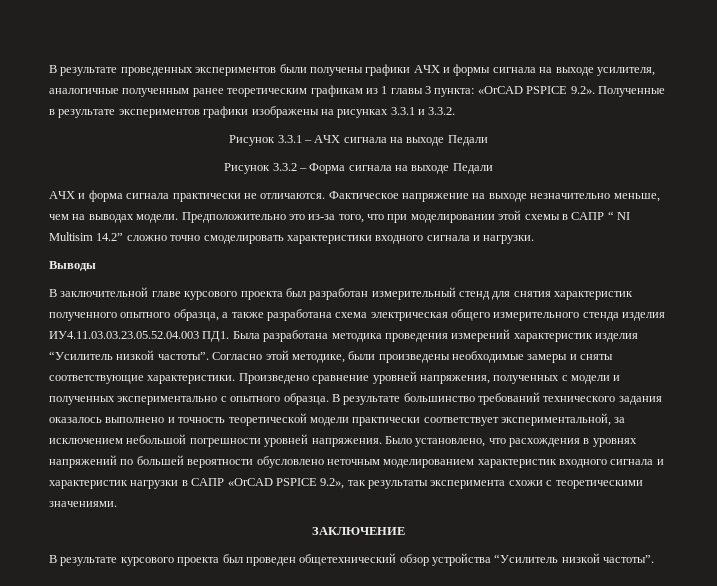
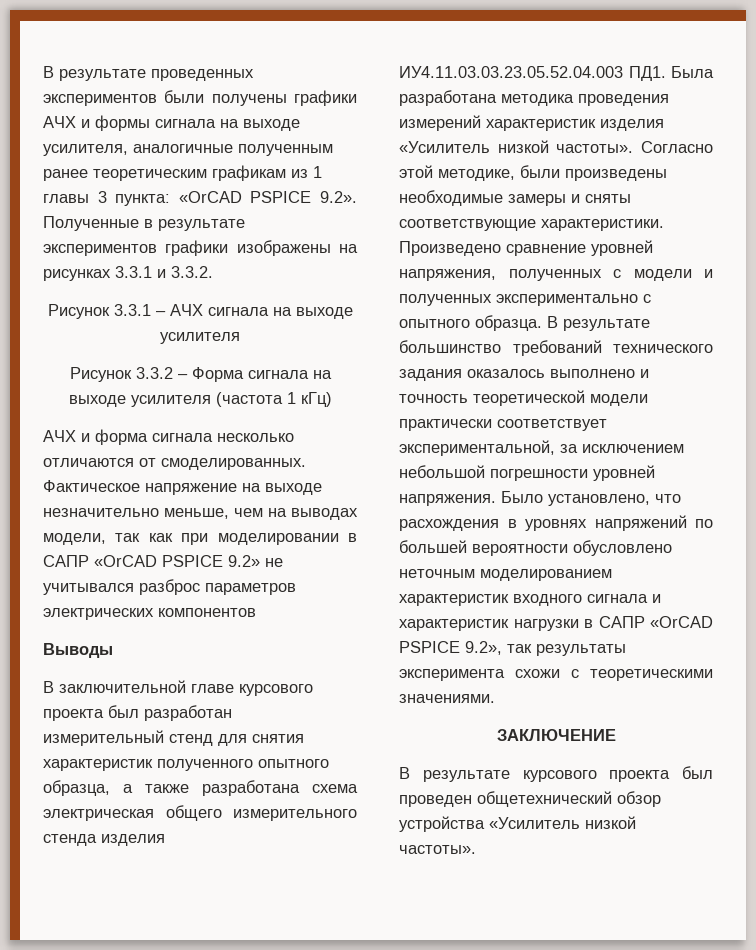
- Рисунок 3.3.1 – АЧХ сигнала на выходе Педали
+ Рисунок 3.3.1 – АЧХ сигнала на выходе усилителя
- Рисунок 3.3.2 – Форма сигнала на выходе Педали
+ Рисунок 3.3.2 – Форма сигнала на выходе усилителя (частота 1 кГц)
- АЧХ и форма сигнала практически не отличаются.
+ АЧХ и форма сигнала несколько отличаются от смоделированных.
- Фактическое напряжение на выходе незначительно меньше, чем на выводах модели. Предположительно это из-за того, что при моделировании этой схемы в САПР “ NI Multisim 14.2” сложно точно смоделировать характеристики входного сигнала и нагрузки.
+ Фактическое напряжение на выходе незначительно меньше, чем на выводах модели, так как при моделировании в САПР «OrCAD PSPICE 9.2» не учитывался разброс параметров электрических компонентов
- В заключительной главе курсового проекта был разработан измерительный стенд для снятия характеристик полученного опытного образца, а также разработана схема электрическая общего измерительного стенда изделия ИУ4.11.03.03.23.05.52.04.003 ПД1. Была разработана методика проведения измерений характеристик изделия “Усилитель низкой частоты”.
+ В заключительной главе курсового проекта был разработан измерительный стенд для снятия характеристик полученного опытного образца, а также разработана схема электрическая общего измерительного стенда изделия ИУ4.11.03.03.23.05.52.04.003 ПД1. Была разработана методика проведения измерений характеристик изделия «Усилитель низкой частоты».
- В результате курсового проекта был проведен общетехнический обзор устройства “Усилитель низкой частоты”.
+ В результате курсового проекта был проведен общетехнический обзор устройства «Усилитель низкой частоты».

